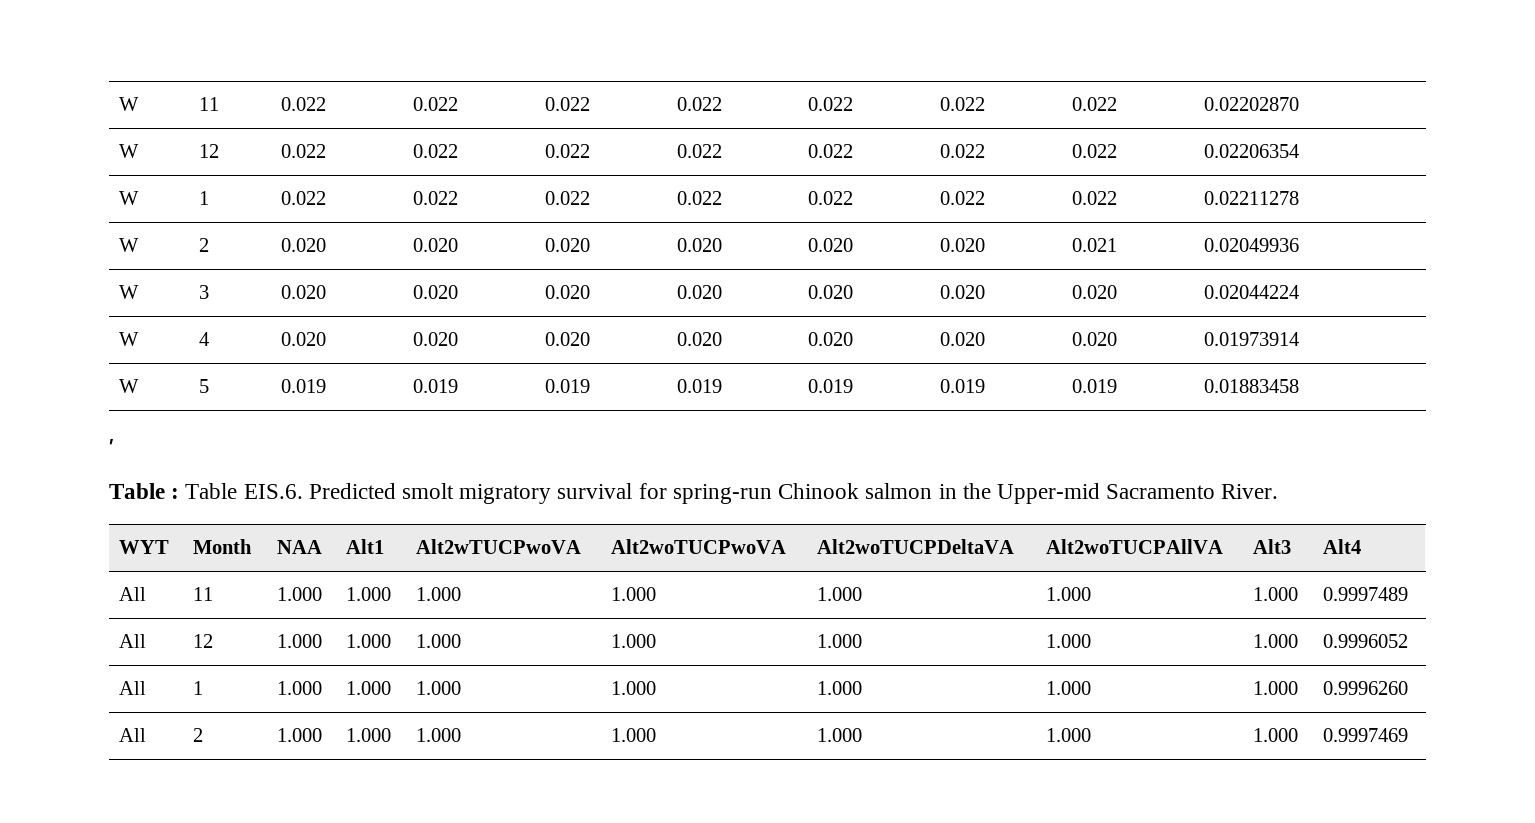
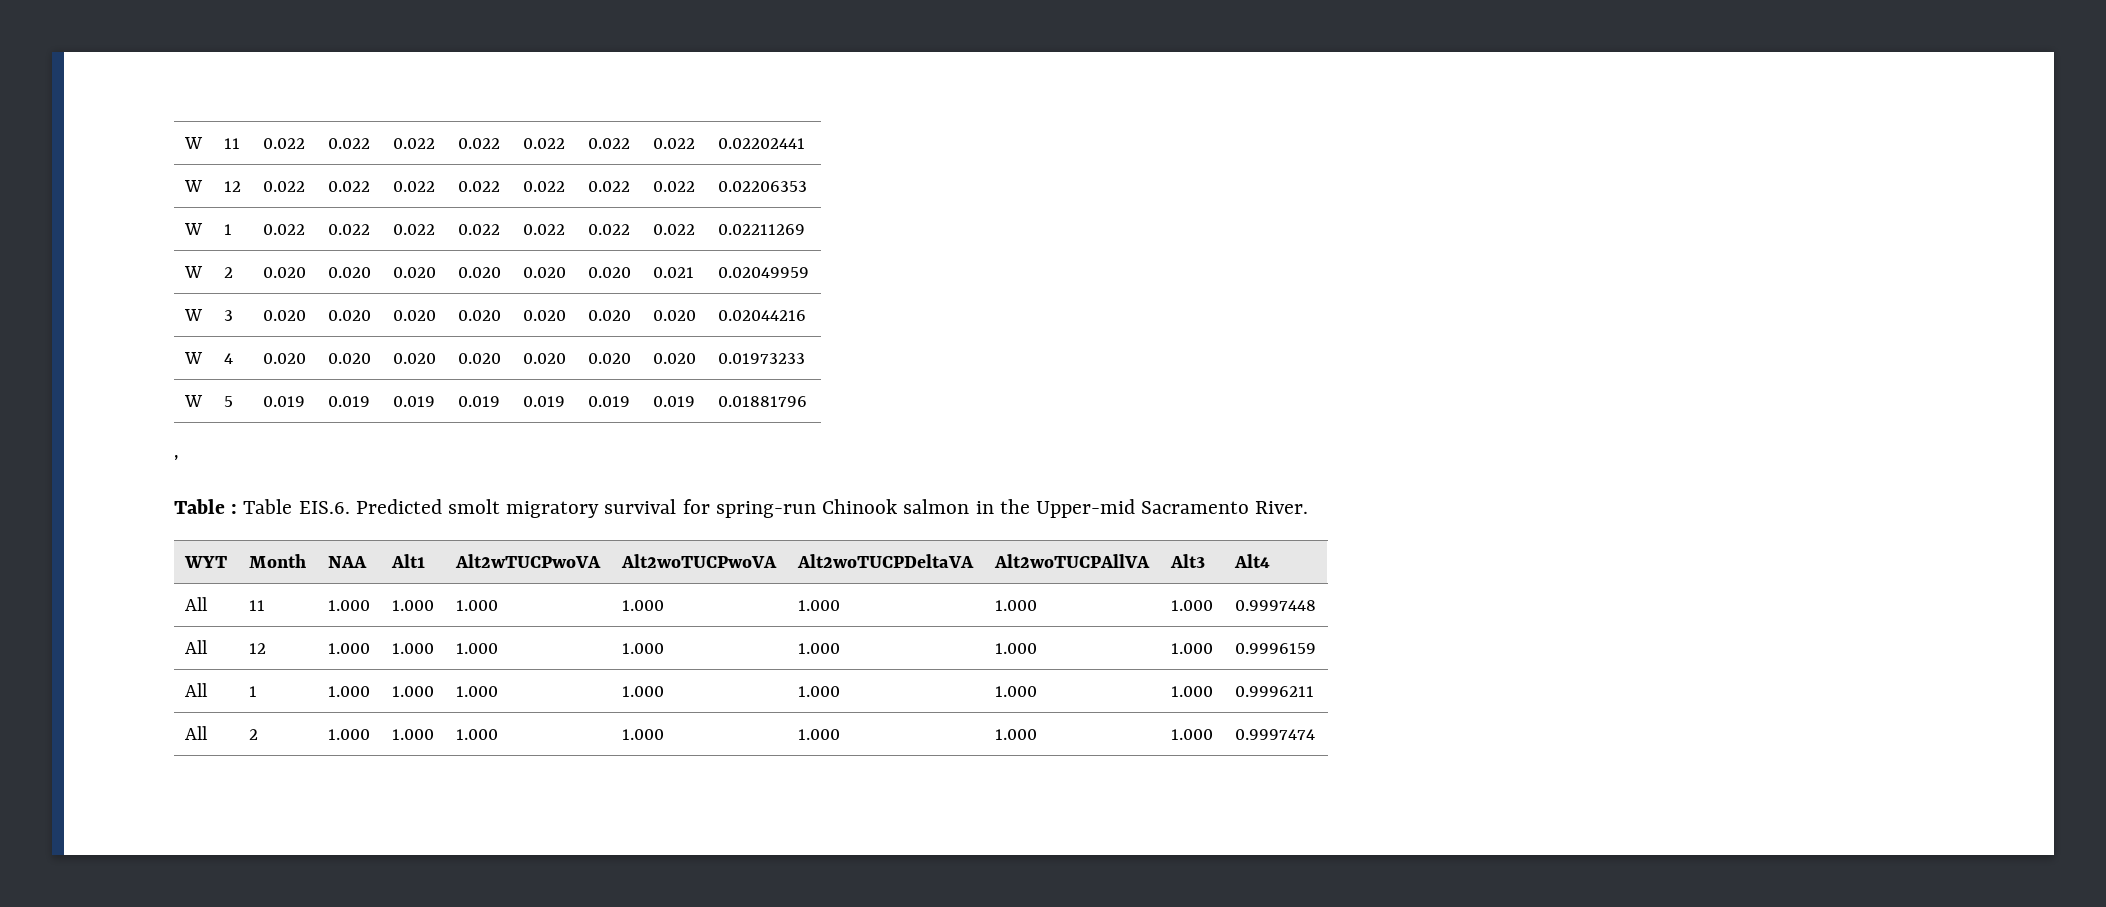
- W | 11 | 0.022 | 0.022 | 0.022 | 0.022 | 0.022 | 0.022 | 0.022 | 0.02202870
+ W | 11 | 0.022 | 0.022 | 0.022 | 0.022 | 0.022 | 0.022 | 0.022 | 0.02202441
- W | 12 | 0.022 | 0.022 | 0.022 | 0.022 | 0.022 | 0.022 | 0.022 | 0.02206354
+ W | 12 | 0.022 | 0.022 | 0.022 | 0.022 | 0.022 | 0.022 | 0.022 | 0.02206353
- W | 1 | 0.022 | 0.022 | 0.022 | 0.022 | 0.022 | 0.022 | 0.022 | 0.02211278
+ W | 1 | 0.022 | 0.022 | 0.022 | 0.022 | 0.022 | 0.022 | 0.022 | 0.02211269
- W | 2 | 0.020 | 0.020 | 0.020 | 0.020 | 0.020 | 0.020 | 0.021 | 0.02049936
+ W | 2 | 0.020 | 0.020 | 0.020 | 0.020 | 0.020 | 0.020 | 0.021 | 0.02049959
- W | 3 | 0.020 | 0.020 | 0.020 | 0.020 | 0.020 | 0.020 | 0.020 | 0.02044224
+ W | 3 | 0.020 | 0.020 | 0.020 | 0.020 | 0.020 | 0.020 | 0.020 | 0.02044216
- W | 4 | 0.020 | 0.020 | 0.020 | 0.020 | 0.020 | 0.020 | 0.020 | 0.01973914
+ W | 4 | 0.020 | 0.020 | 0.020 | 0.020 | 0.020 | 0.020 | 0.020 | 0.01973233
- W | 5 | 0.019 | 0.019 | 0.019 | 0.019 | 0.019 | 0.019 | 0.019 | 0.01883458
+ W | 5 | 0.019 | 0.019 | 0.019 | 0.019 | 0.019 | 0.019 | 0.019 | 0.01881796
- All | 11 | 1.000 | 1.000 | 1.000 | 1.000 | 1.000 | 1.000 | 1.000 | 0.9997489
+ All | 11 | 1.000 | 1.000 | 1.000 | 1.000 | 1.000 | 1.000 | 1.000 | 0.9997448
- All | 12 | 1.000 | 1.000 | 1.000 | 1.000 | 1.000 | 1.000 | 1.000 | 0.9996052
+ All | 12 | 1.000 | 1.000 | 1.000 | 1.000 | 1.000 | 1.000 | 1.000 | 0.9996159
- All | 1 | 1.000 | 1.000 | 1.000 | 1.000 | 1.000 | 1.000 | 1.000 | 0.9996260
+ All | 1 | 1.000 | 1.000 | 1.000 | 1.000 | 1.000 | 1.000 | 1.000 | 0.9996211
- All | 2 | 1.000 | 1.000 | 1.000 | 1.000 | 1.000 | 1.000 | 1.000 | 0.9997469
+ All | 2 | 1.000 | 1.000 | 1.000 | 1.000 | 1.000 | 1.000 | 1.000 | 0.9997474

